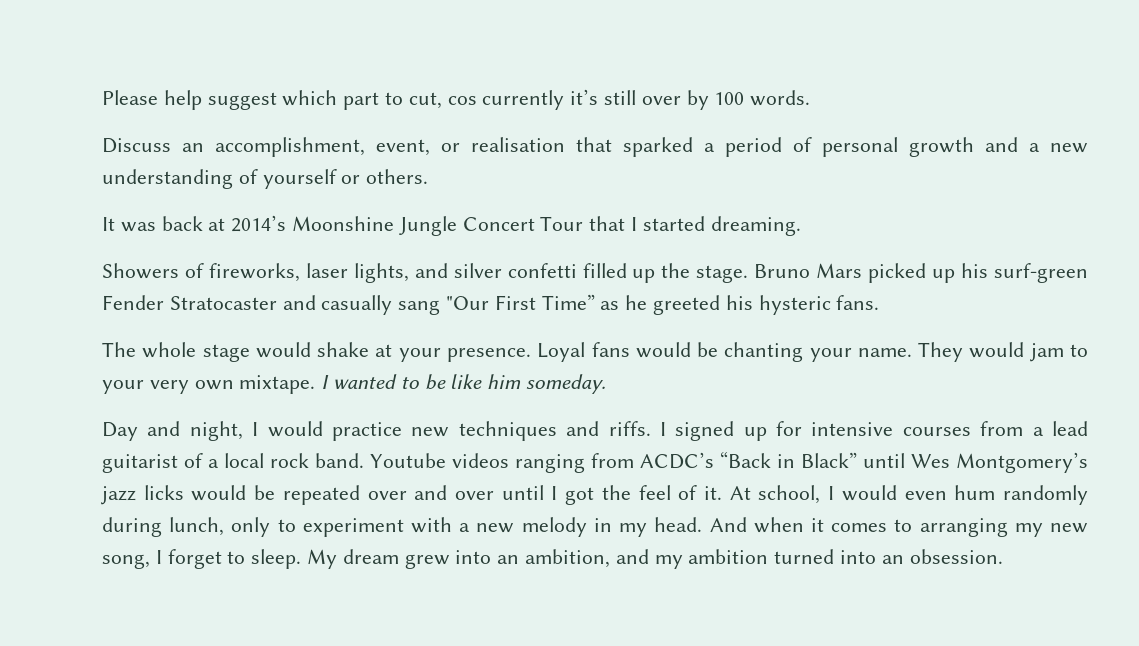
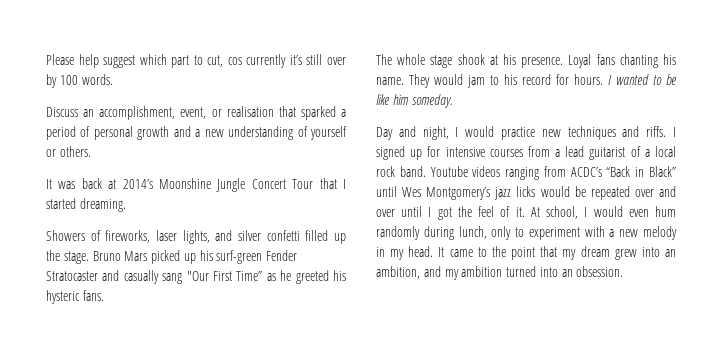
- The whole stage would shake at your presence. Loyal fans would be chanting your name.
+ The whole stage shook at his presence. Loyal fans chanting his name.
- They would jam to your very own mixtape.
+ They would jam to his record for hours.
- And when it comes to arranging my new song, I forget to sleep. My dream grew into an ambition, and my ambition turned into an obsession.
+ It came to the point that my dream grew into an ambition, and my ambition turned into an obsession.

